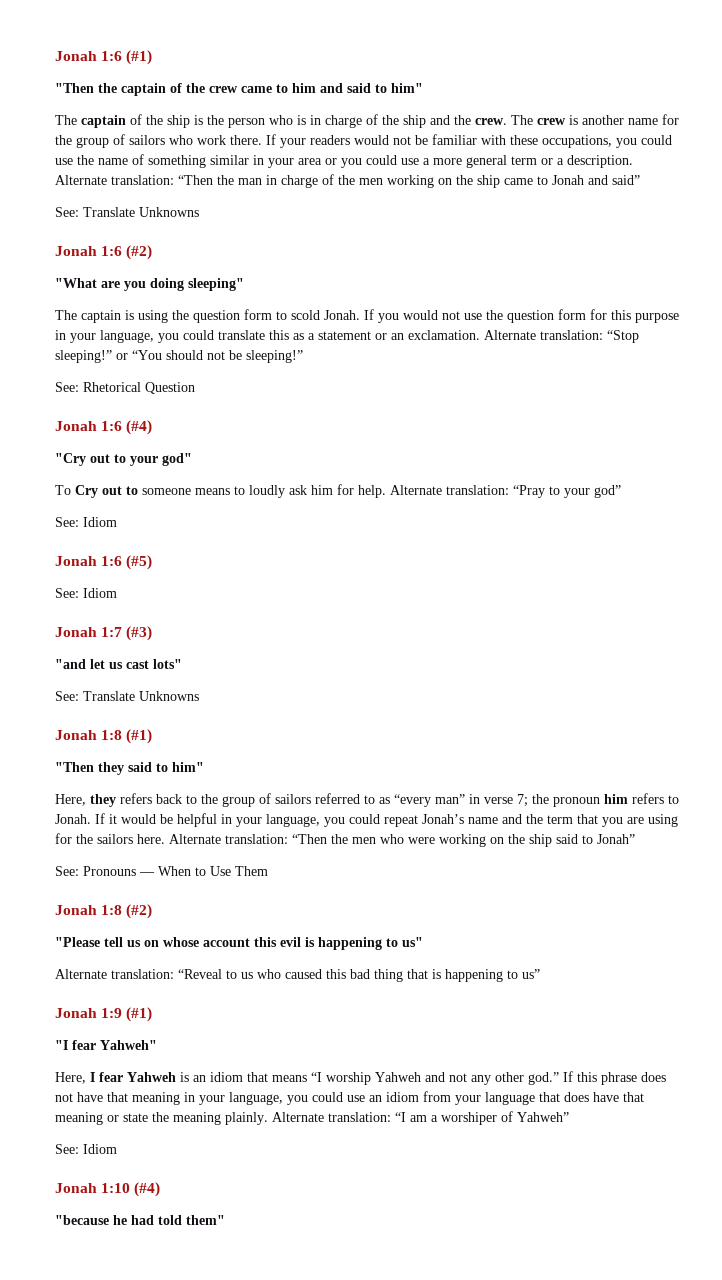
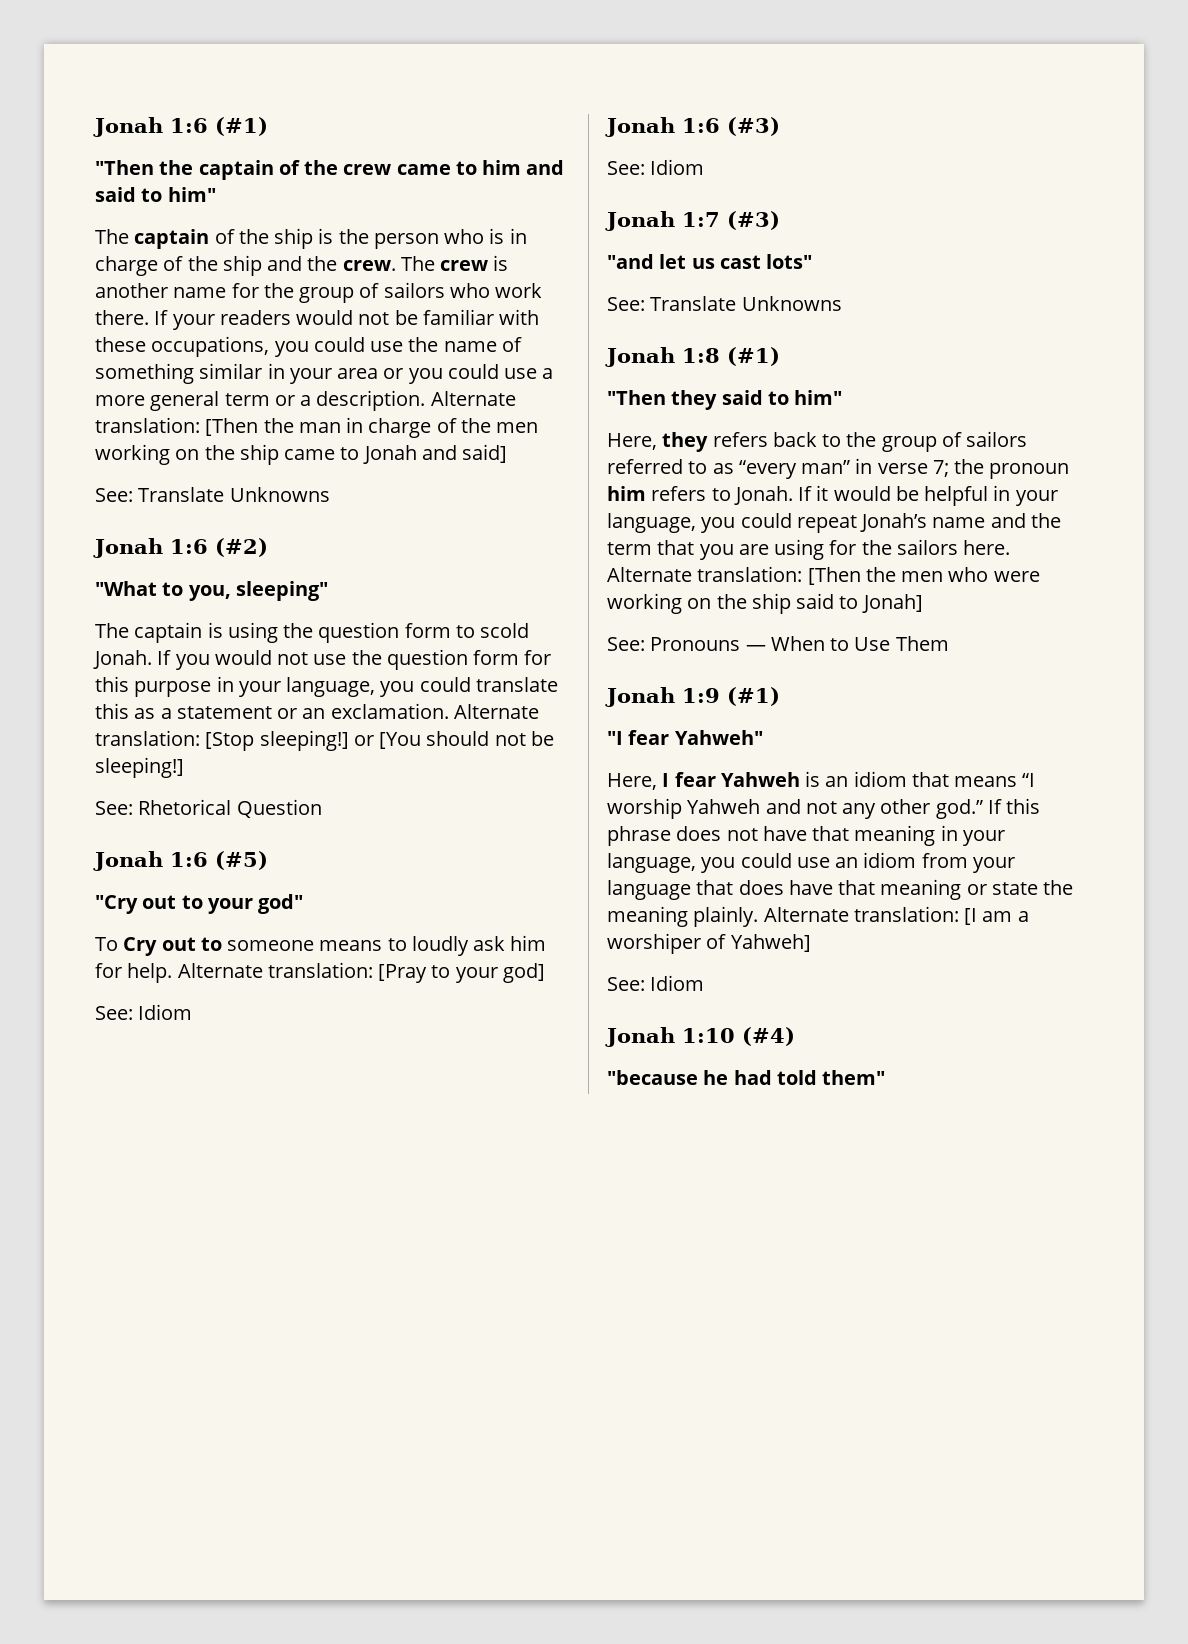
- Alternate translation: “Then the man in charge of the men working on the ship came to Jonah and said”
+ Alternate translation: [Then the man in charge of the men working on the ship came to Jonah and said]
- "What are you doing sleeping"
+ "What to you, sleeping"
- Alternate translation: “Stop sleeping!” or “You should not be sleeping!”
+ Alternate translation: [Stop sleeping!] or [You should not be sleeping!]
- Jonah 1:6 (#4)
+ Jonah 1:6 (#5)
- Alternate translation: “Pray to your god”
+ Alternate translation: [Pray to your god]
- Jonah 1:6 (#5)
+ Jonah 1:6 (#3)
- Alternate translation: “Then the men who were working on the ship said to Jonah”
+ Alternate translation: [Then the men who were working on the ship said to Jonah]
- Jonah 1:8 (#2)
- "Please tell us on whose account this evil is happening to us"
- Alternate translation: “Reveal to us who caused this bad thing that is happening to us”
- Alternate translation: “I am a worshiper of Yahweh”
+ Alternate translation: [I am a worshiper of Yahweh]

